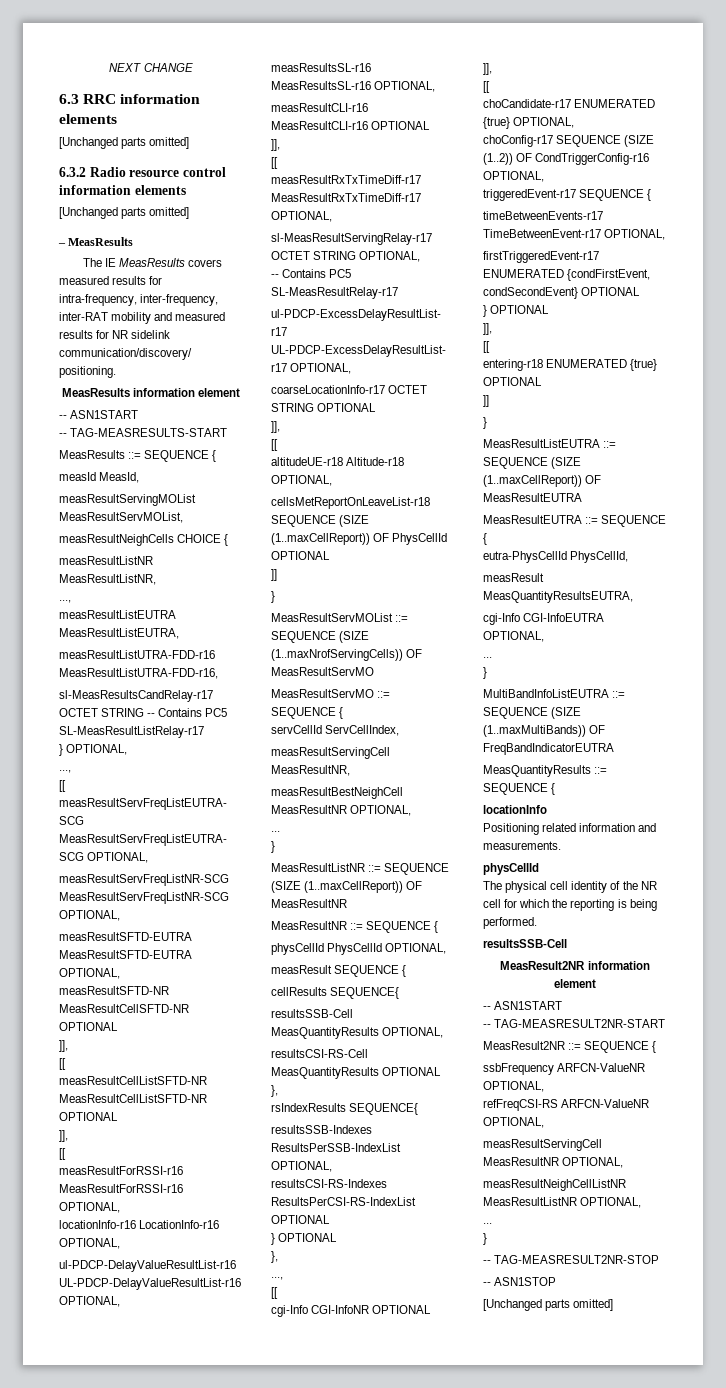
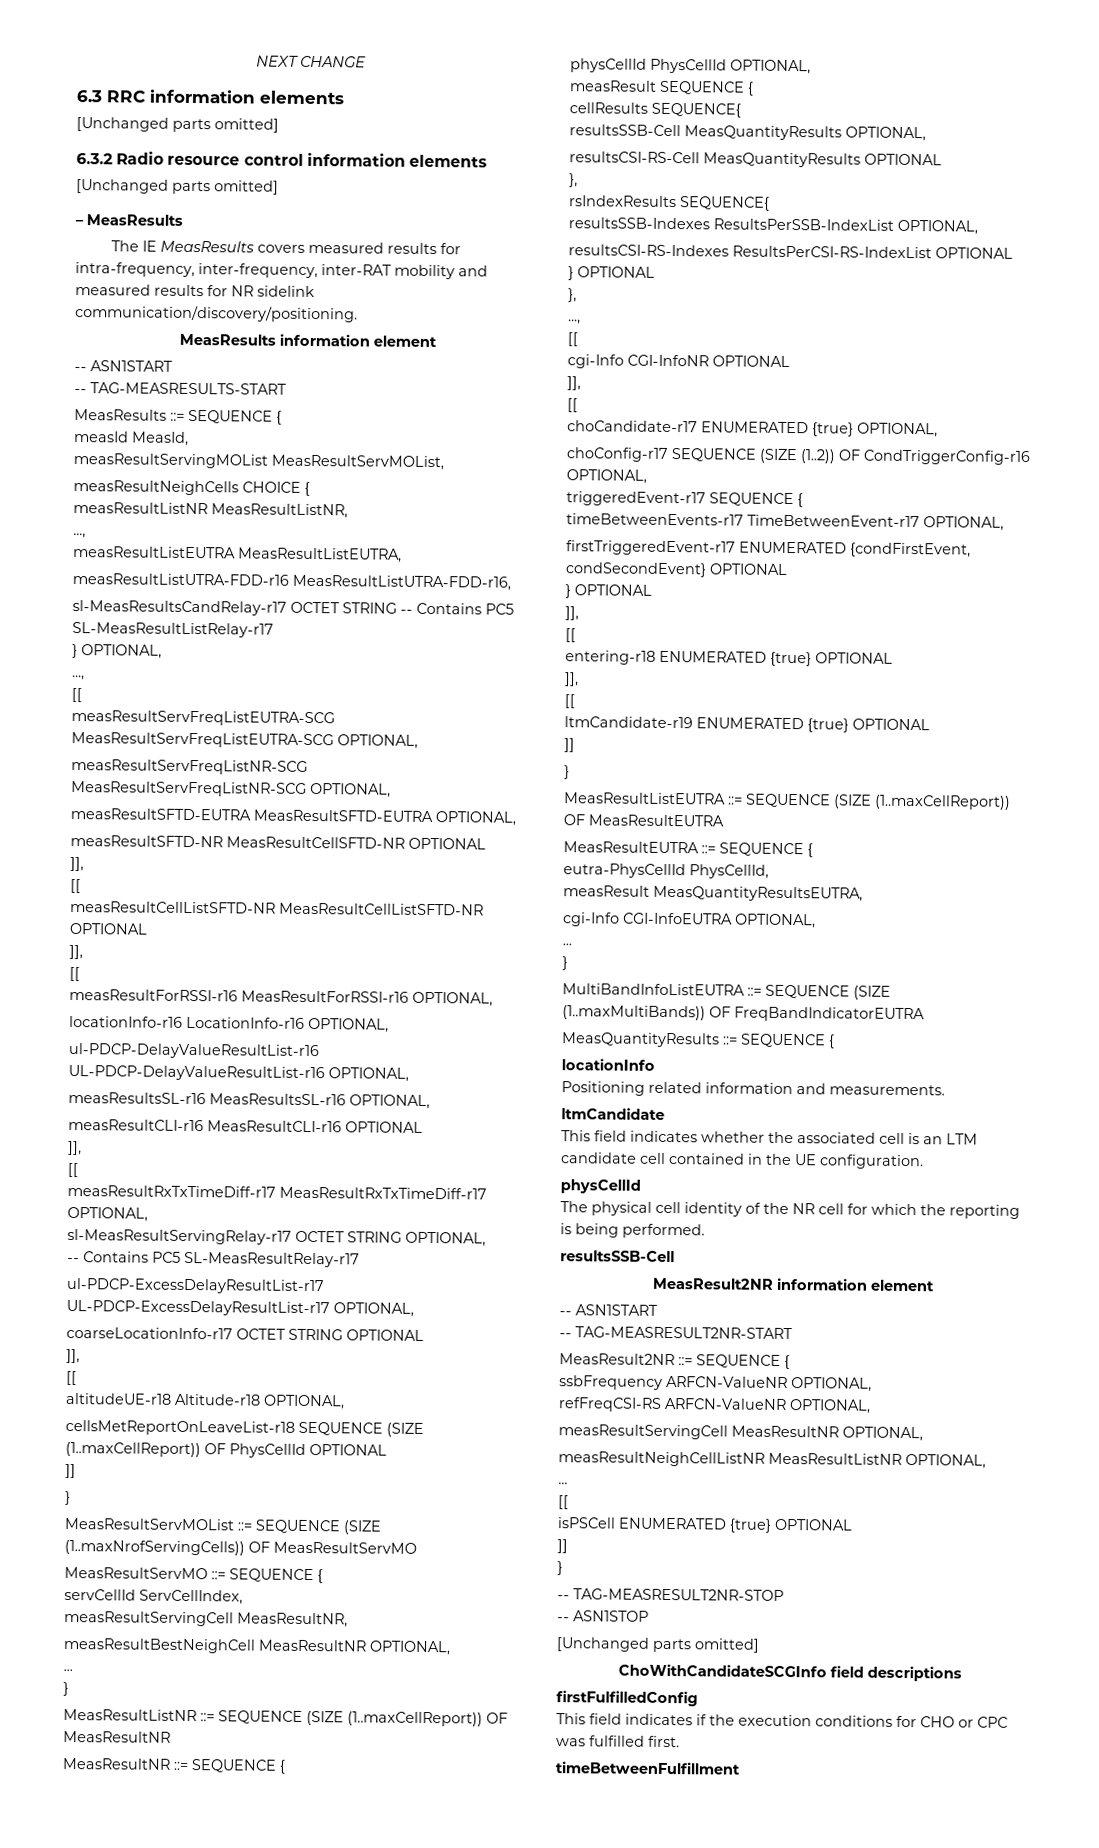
  entering-r18 ENUMERATED {true} OPTIONAL
+ ]],
+ [[
+ ltmCandidate-r19 ENUMERATED {true} OPTIONAL
+ ltmCandidate
+ This field indicates whether the associated cell is an LTM candidate cell contained in the UE configuration.
  measResultNeighCellListNR MeasResultListNR OPTIONAL,
  ...
+ [[
+ isPSCell ENUMERATED {true} OPTIONAL
+ ]]
+ ChoWithCandidateSCGInfo field descriptions
+ firstFulfilledConfig
+ This field indicates if the execution conditions for CHO or CPC was fulfilled first.
+ timeBetweenFulfillment

